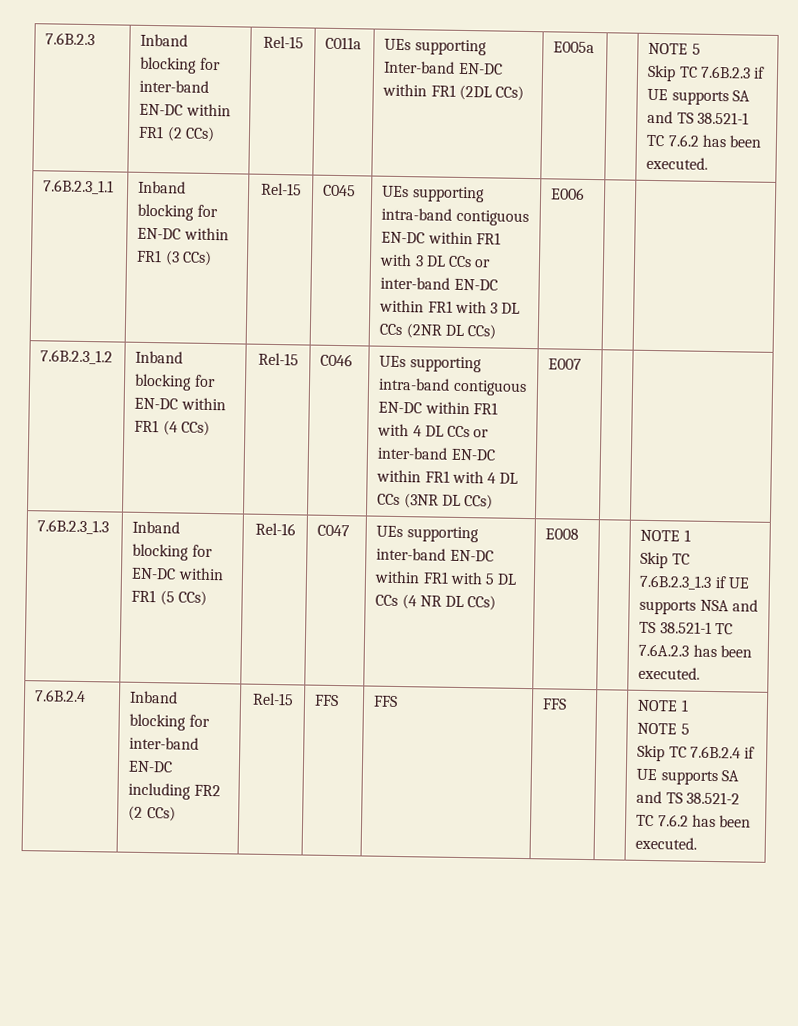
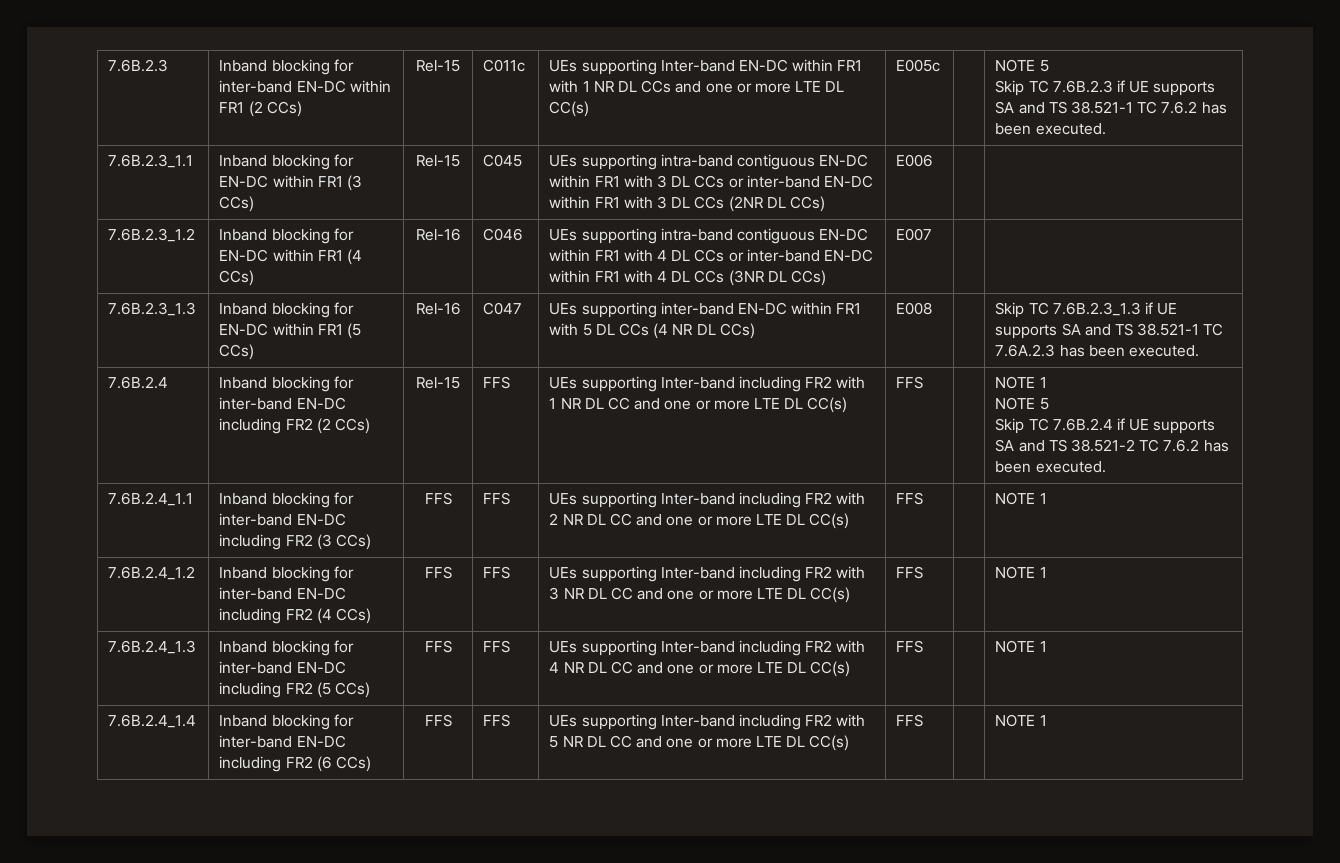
- C011a
+ C011c
- UEs supporting Inter-band EN-DC within FR1 (2DL CCs) | E005a
+ UEs supporting Inter-band EN-DC within FR1 with 1 NR DL CCs and one or more LTE DL CC(s) | E005c
- 7.6B.2.3_1.2 | Inband blocking for EN-DC within FR1 (4 CCs) | Rel-15 | C046 | UEs supporting intra-band contiguous EN-DC within FR1 with 4 DL CCs or inter-band EN-DC within FR1 with 4 DL CCs (3NR DL CCs) | E007 | |
+ 7.6B.2.3_1.2 | Inband blocking for EN-DC within FR1 (4 CCs) | Rel-16 | C046 | UEs supporting intra-band contiguous EN-DC within FR1 with 4 DL CCs or inter-band EN-DC within FR1 with 4 DL CCs (3NR DL CCs) | E007 | |
- E008 | | NOTE 1
+ E008
- Skip TC 7.6B.2.3_1.3 if UE supports NSA and TS 38.521-1 TC 7.6A.2.3 has been executed.
+ Skip TC 7.6B.2.3_1.3 if UE supports SA and TS 38.521-1 TC 7.6A.2.3 has been executed.
- Rel-15 | FFS | FFS
+ Rel-15 | FFS | UEs supporting Inter-band including FR2 with 1 NR DL CC and one or more LTE DL CC(s)
+ 7.6B.2.4_1.1 | Inband blocking for inter-band EN-DC including FR2 (3 CCs) | FFS | FFS | UEs supporting Inter-band including FR2 with 2 NR DL CC and one or more LTE DL CC(s) | FFS | | NOTE 1
+ 7.6B.2.4_1.2 | Inband blocking for inter-band EN-DC including FR2 (4 CCs) | FFS | FFS | UEs supporting Inter-band including FR2 with 3 NR DL CC and one or more LTE DL CC(s) | FFS | | NOTE 1
+ 7.6B.2.4_1.3 | Inband blocking for inter-band EN-DC including FR2 (5 CCs) | FFS | FFS | UEs supporting Inter-band including FR2 with 4 NR DL CC and one or more LTE DL CC(s) | FFS | | NOTE 1
+ 7.6B.2.4_1.4 | Inband blocking for inter-band EN-DC including FR2 (6 CCs) | FFS | FFS | UEs supporting Inter-band including FR2 with 5 NR DL CC and one or more LTE DL CC(s) | FFS | | NOTE 1

